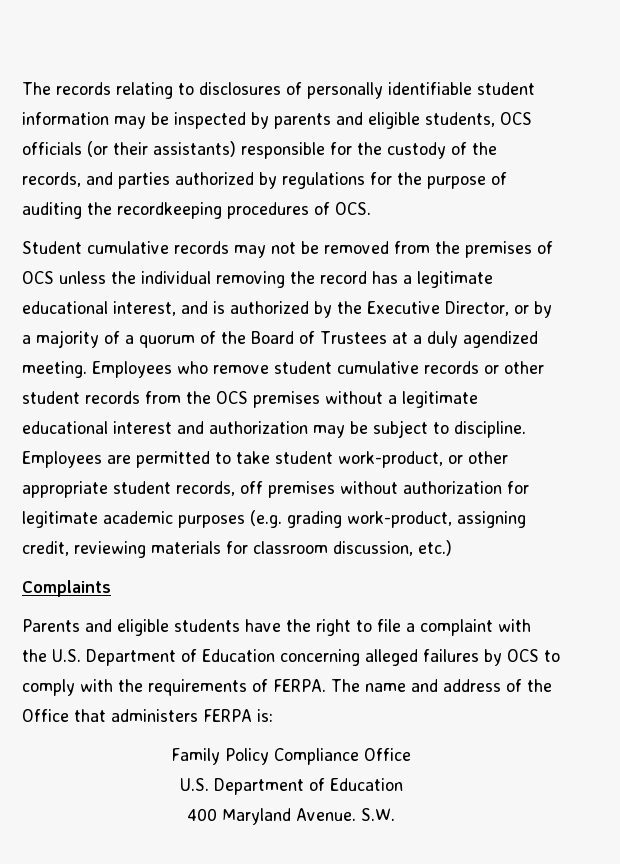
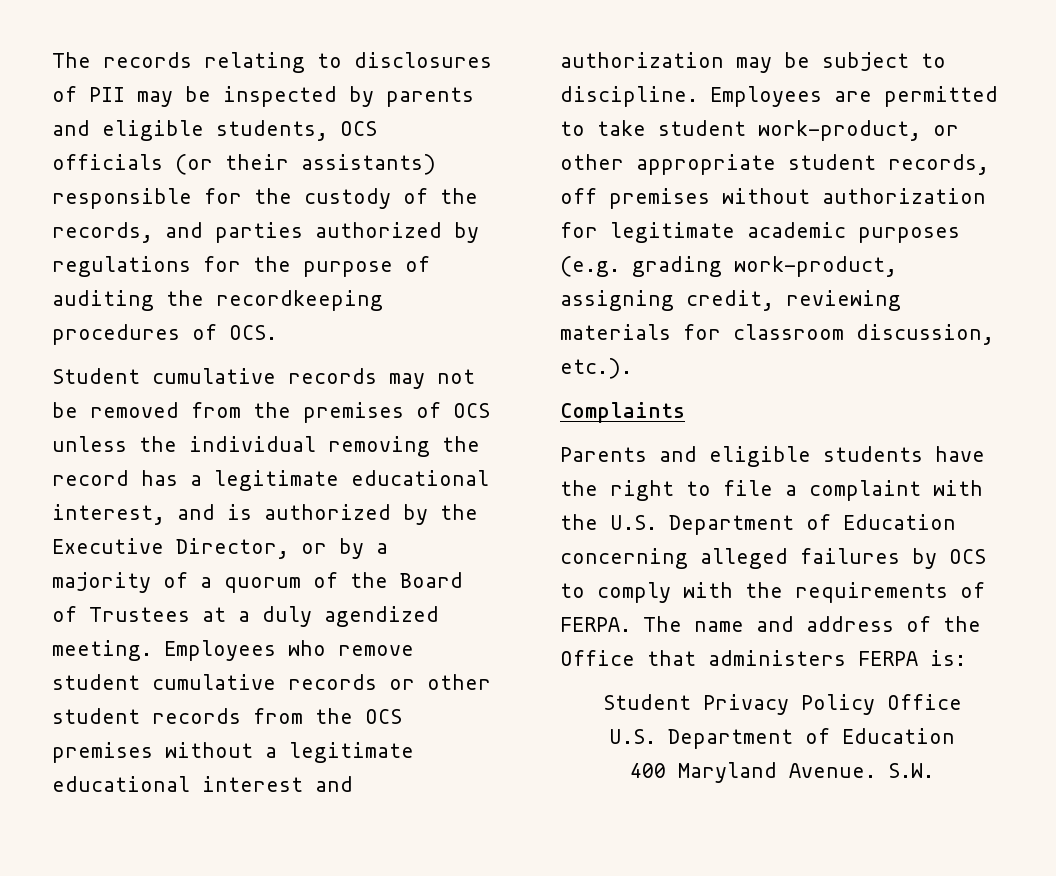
- The records relating to disclosures of personally identifiable student information may be inspected by parents and eligible students, OCS officials (or their assistants) responsible for the custody of the records, and parties authorized by regulations for the purpose of auditing the recordkeeping procedures of OCS.
+ The records relating to disclosures of PII may be inspected by parents and eligible students, OCS officials (or their assistants) responsible for the custody of the records, and parties authorized by regulations for the purpose of auditing the recordkeeping procedures of OCS.
- Employees are permitted to take student work-product, or other appropriate student records, off premises without authorization for legitimate academic purposes (e.g. grading work-product, assigning credit, reviewing materials for classroom discussion, etc.)
+ Employees are permitted to take student work-product, or other appropriate student records, off premises without authorization for legitimate academic purposes (e.g. grading work-product, assigning credit, reviewing materials for classroom discussion, etc.).
- Family Policy Compliance Office
+ Student Privacy Policy Office

